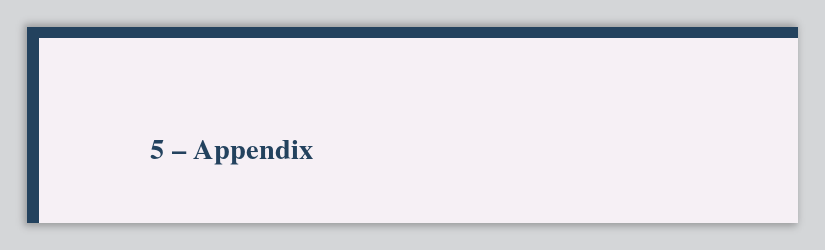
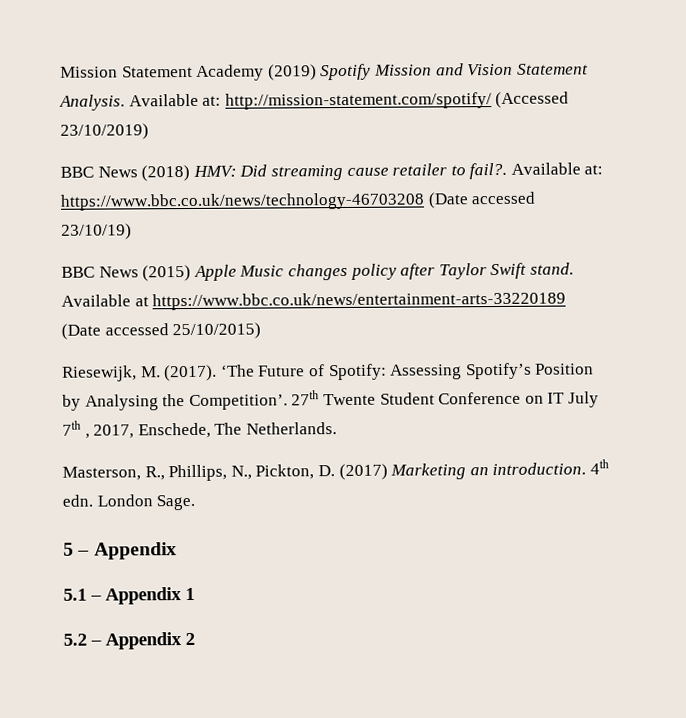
+ Mission Statement Academy (2019) Spotify Mission and Vision Statement Analysis. Available at: http://mission-statement.com/spotify/ (Accessed 23/10/2019)
+ BBC News (2018) HMV: Did streaming cause retailer to fail?. Available at: https://www.bbc.co.uk/news/technology-46703208 (Date accessed 23/10/19)
+ BBC News (2015) Apple Music changes policy after Taylor Swift stand. Available at https://www.bbc.co.uk/news/entertainment-arts-33220189 (Date accessed 25/10/2015)
+ Riesewijk, M. (2017). ‘The Future of Spotify: Assessing Spotify’s Position by Analysing the Competition’. 27th Twente Student Conference on IT July 7th , 2017, Enschede, The Netherlands.
+ Masterson, R., Phillips, N., Pickton, D. (2017) Marketing an introduction. 4th edn. London Sage.
  5 – Appendix
+ 5.1 – Appendix 1
+ 5.2 – Appendix 2

